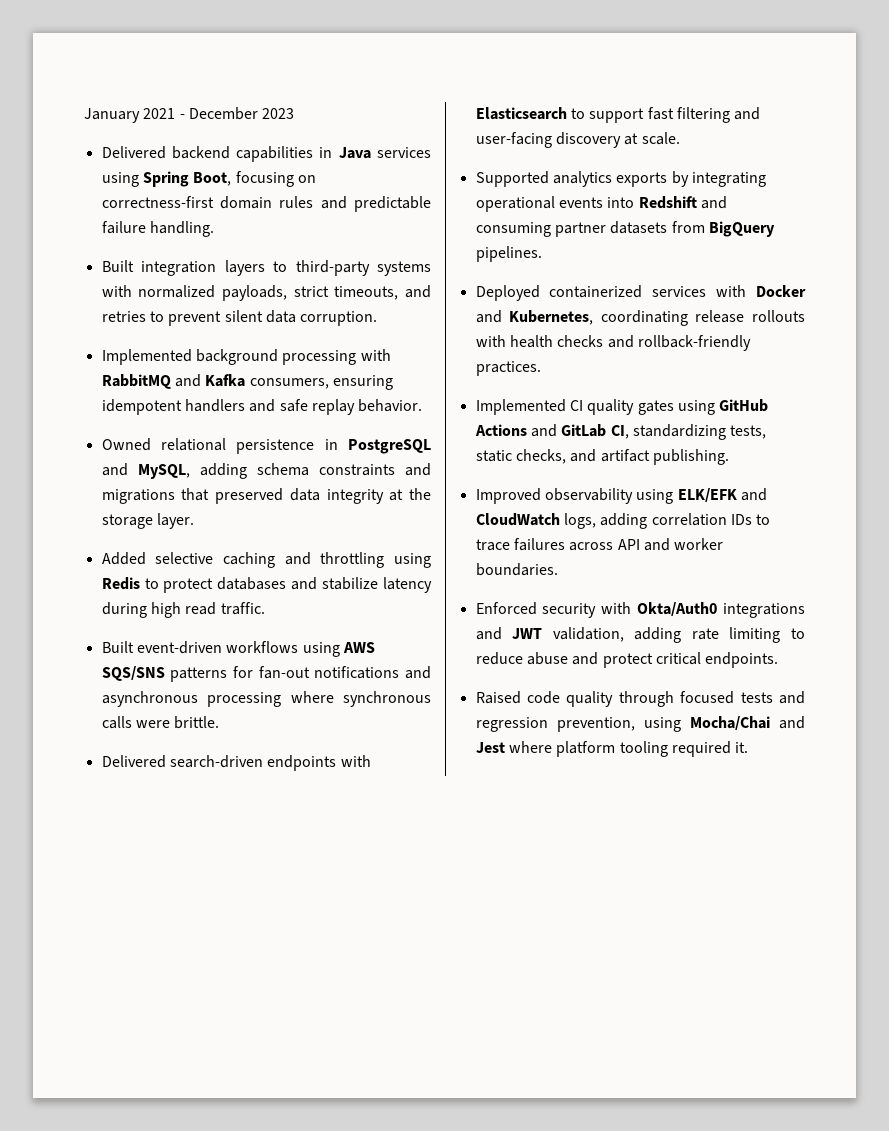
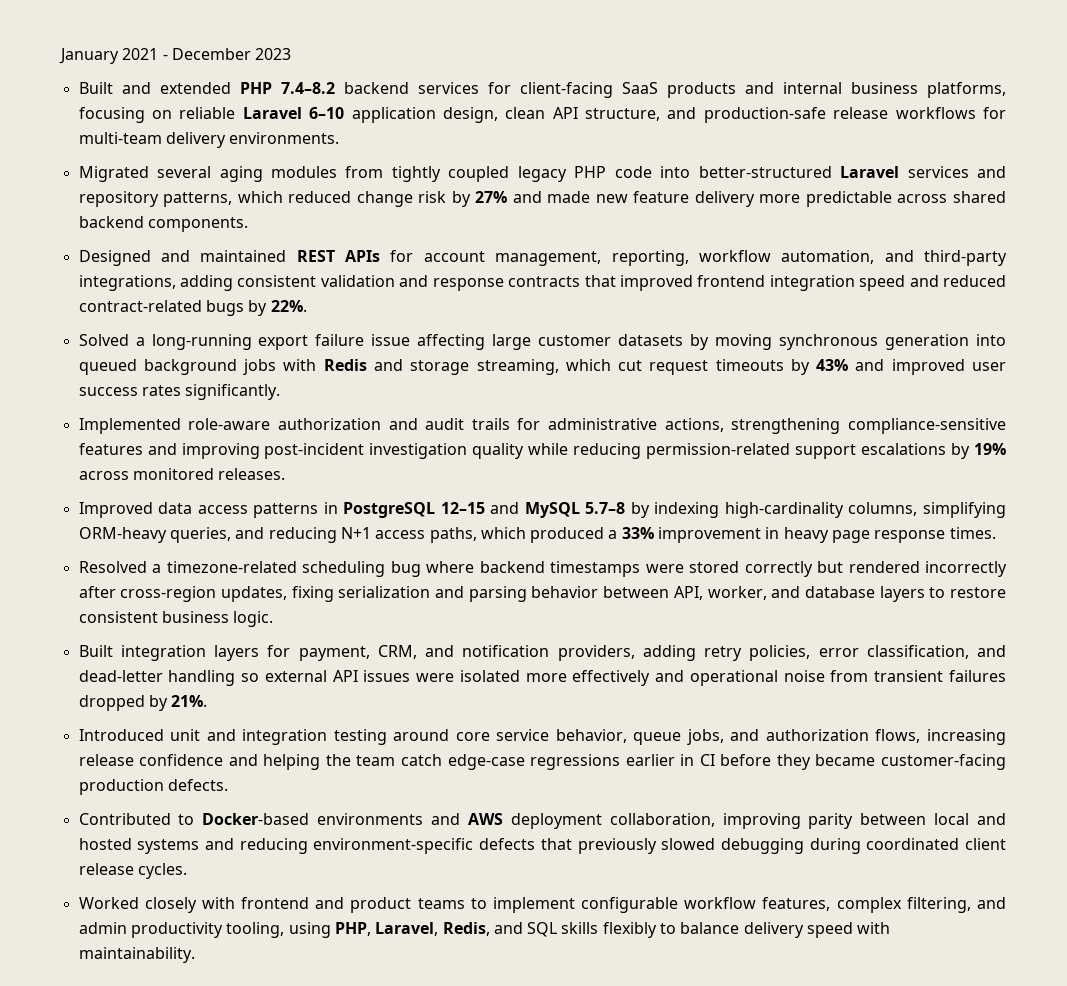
- Delivered backend capabilities in Java services using Spring Boot, focusing on correctness-first domain rules and predictable failure handling.
- Built integration layers to third-party systems with normalized payloads, strict timeouts, and retries to prevent silent data corruption.
- Implemented background processing with RabbitMQ and Kafka consumers, ensuring idempotent handlers and safe replay behavior.
- Owned relational persistence in PostgreSQL and MySQL, adding schema constraints and migrations that preserved data integrity at the storage layer.
- Added selective caching and throttling using Redis to protect databases and stabilize latency during high read traffic.
- Built event-driven workflows using AWS SQS/SNS patterns for fan-out notifications and asynchronous processing where synchronous calls were brittle.
- Delivered search-driven endpoints with Elasticsearch to support fast filtering and user-facing discovery at scale.
- Supported analytics exports by integrating operational events into Redshift and consuming partner datasets from BigQuery pipelines.
- Deployed containerized services with Docker and Kubernetes, coordinating release rollouts with health checks and rollback-friendly practices.
- Implemented CI quality gates using GitHub Actions and GitLab CI, standardizing tests, static checks, and artifact publishing.
- Improved observability using ELK/EFK and CloudWatch logs, adding correlation IDs to trace failures across API and worker boundaries.
- Enforced security with Okta/Auth0 integrations and JWT validation, adding rate limiting to reduce abuse and protect critical endpoints.
- Raised code quality through focused tests and regression prevention, using Mocha/Chai and Jest where platform tooling required it.
+ Built and extended PHP 7.4–8.2 backend services for client-facing SaaS products and internal business platforms, focusing on reliable Laravel 6–10 application design, clean API structure, and production-safe release workflows for multi-team delivery environments.
+ Migrated several aging modules from tightly coupled legacy PHP code into better-structured Laravel services and repository patterns, which reduced change risk by 27% and made new feature delivery more predictable across shared backend components.
+ Designed and maintained REST APIs for account management, reporting, workflow automation, and third-party integrations, adding consistent validation and response contracts that improved frontend integration speed and reduced contract-related bugs by 22%.
+ Solved a long-running export failure issue affecting large customer datasets by moving synchronous generation into queued background jobs with Redis and storage streaming, which cut request timeouts by 43% and improved user success rates significantly.
+ Implemented role-aware authorization and audit trails for administrative actions, strengthening compliance-sensitive features and improving post-incident investigation quality while reducing permission-related support escalations by 19% across monitored releases.
+ Improved data access patterns in PostgreSQL 12–15 and MySQL 5.7–8 by indexing high-cardinality columns, simplifying ORM-heavy queries, and reducing N+1 access paths, which produced a 33% improvement in heavy page response times.
+ Resolved a timezone-related scheduling bug where backend timestamps were stored correctly but rendered incorrectly after cross-region updates, fixing serialization and parsing behavior between API, worker, and database layers to restore consistent business logic.
+ Built integration layers for payment, CRM, and notification providers, adding retry policies, error classification, and dead-letter handling so external API issues were isolated more effectively and operational noise from transient failures dropped by 21%.
+ Introduced unit and integration testing around core service behavior, queue jobs, and authorization flows, increasing release confidence and helping the team catch edge-case regressions earlier in CI before they became customer-facing production defects.
+ Contributed to Docker-based environments and AWS deployment collaboration, improving parity between local and hosted systems and reducing environment-specific defects that previously slowed debugging during coordinated client release cycles.
+ Worked closely with frontend and product teams to implement configurable workflow features, complex filtering, and admin productivity tooling, using PHP, Laravel, Redis, and SQL skills flexibly to balance delivery speed with maintainability.

